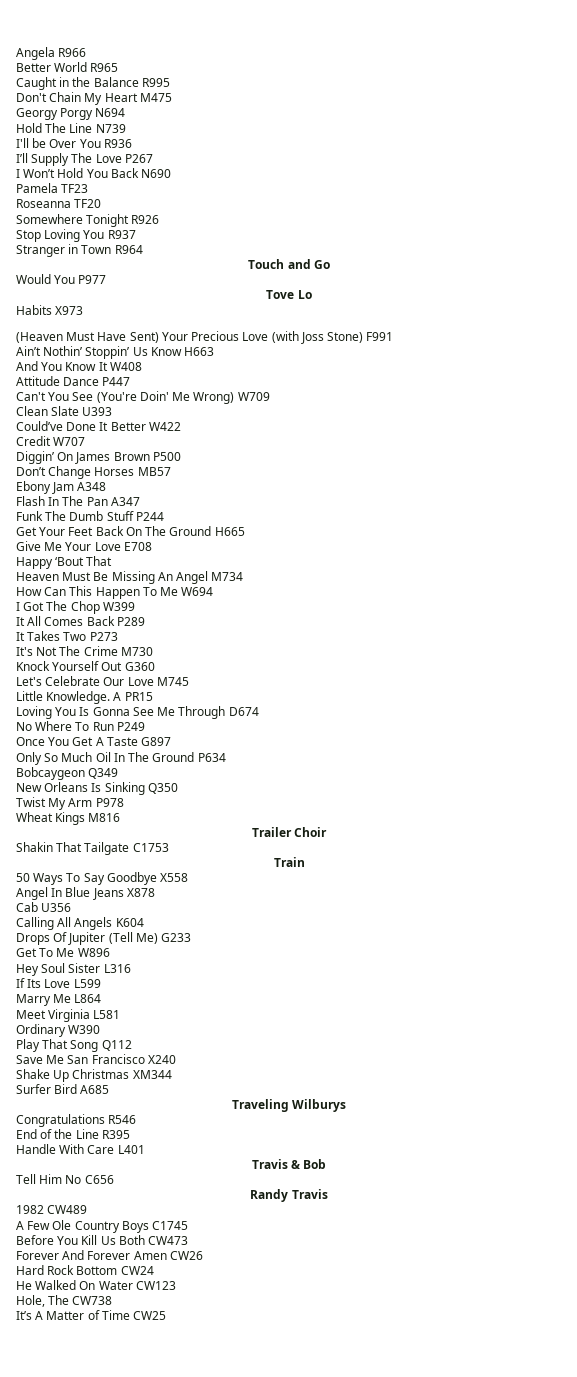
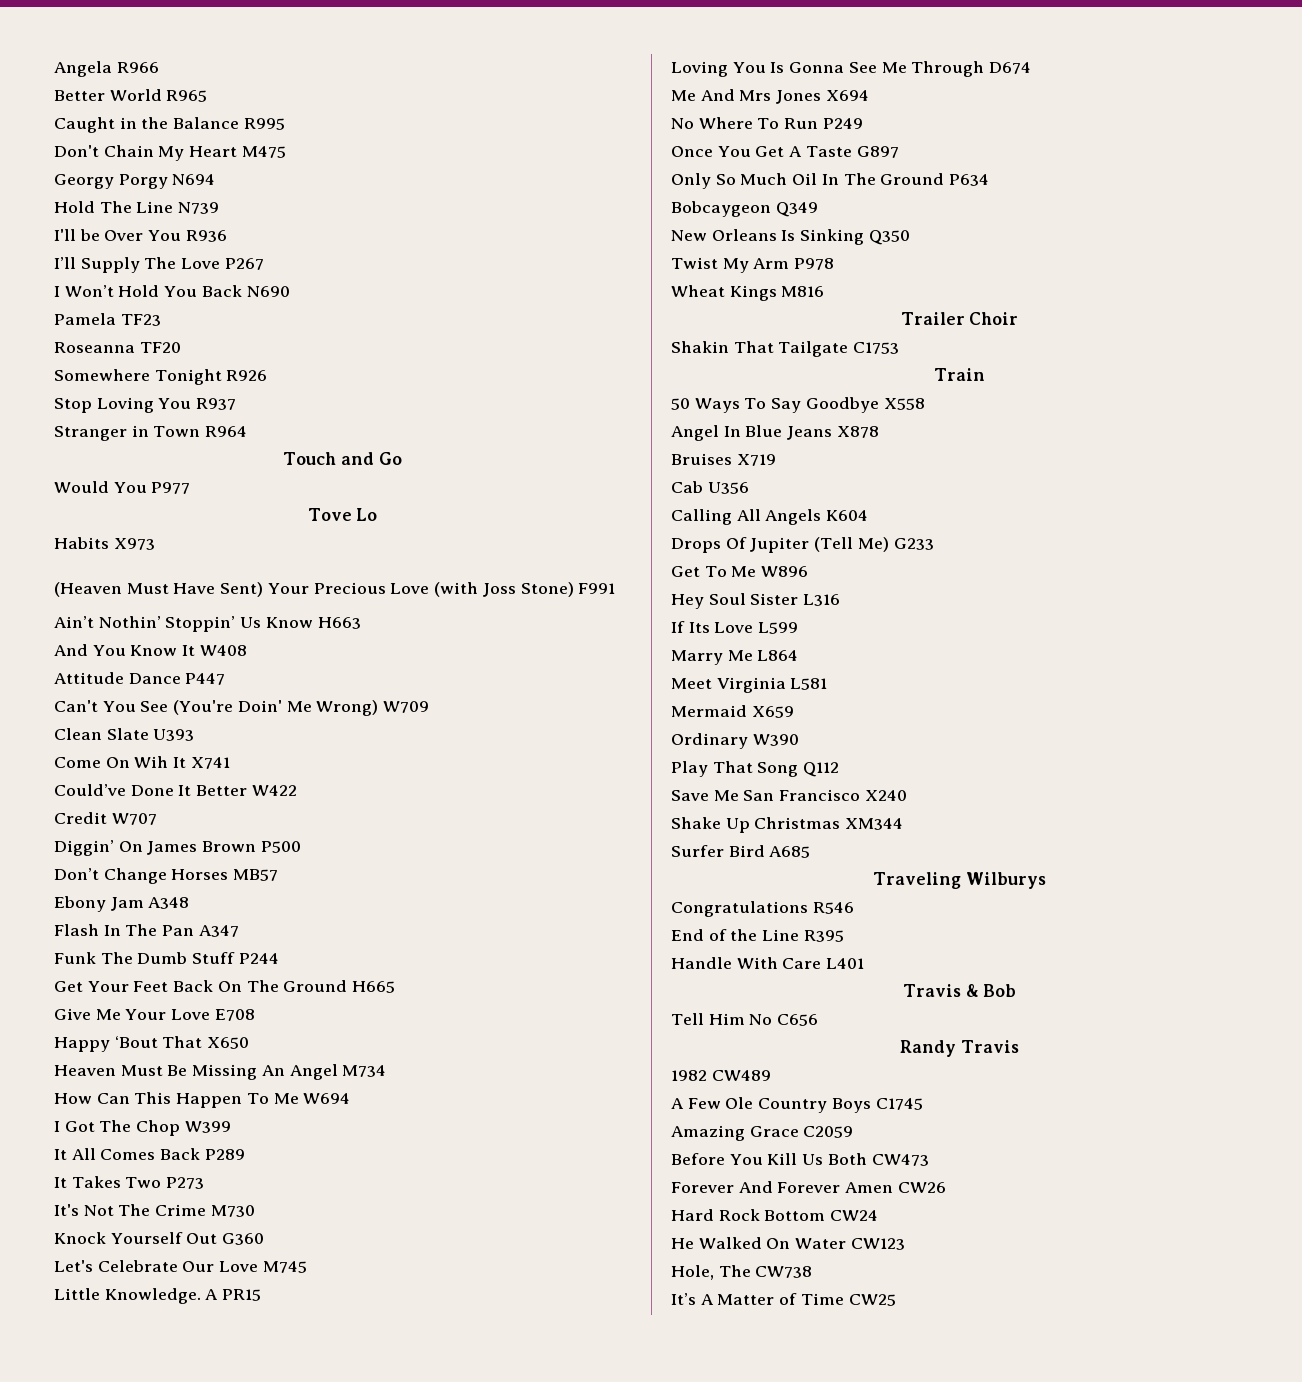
+ Come On Wih It X741
- Happy ‘Bout That
+ Happy ‘Bout That X650
+ Me And Mrs Jones X694
+ Bruises X719
+ Mermaid X659
+ Amazing Grace C2059

